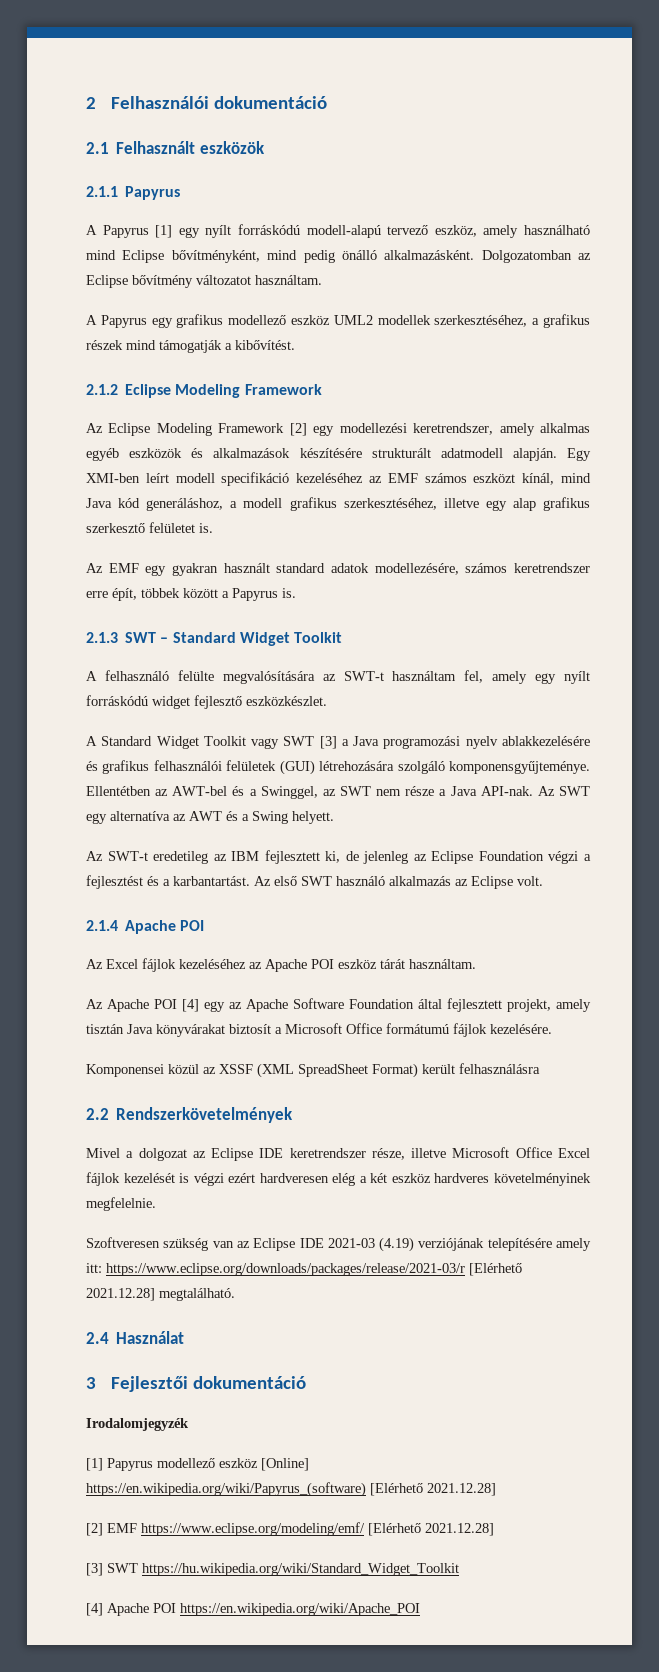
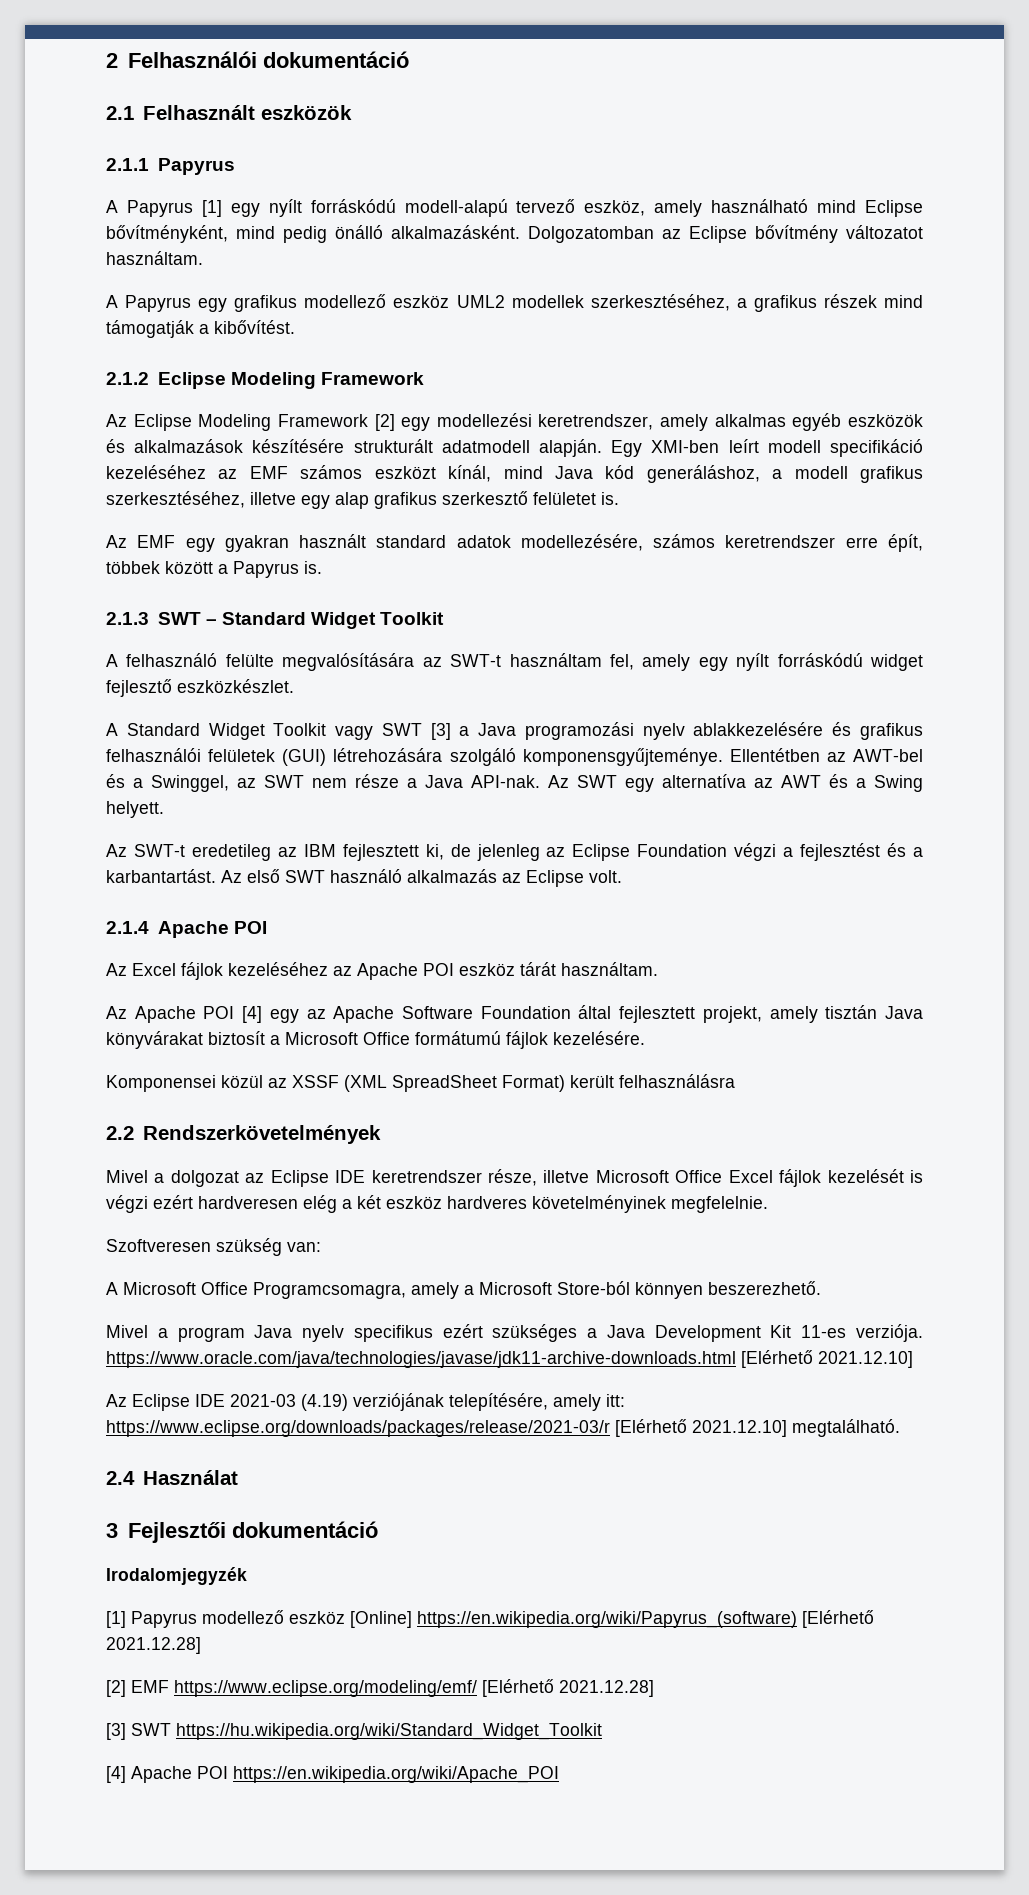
- Szoftveresen szükség van az Eclipse IDE 2021-03 (4.19) verziójának telepítésére amely itt: https://www.eclipse.org/downloads/packages/release/2021-03/r [Elérhető 2021.12.28] megtalálható.
+ Szoftveresen szükség van:
+ A Microsoft Office Programcsomagra, amely a Microsoft Store-ból könnyen beszerezhető.
+ Mivel a program Java nyelv specifikus ezért szükséges a Java Development Kit 11-es verziója. https://www.oracle.com/java/technologies/javase/jdk11-archive-downloads.html [Elérhető 2021.12.10]
+ Az Eclipse IDE 2021-03 (4.19) verziójának telepítésére, amely itt: https://www.eclipse.org/downloads/packages/release/2021-03/r [Elérhető 2021.12.10] megtalálható.

